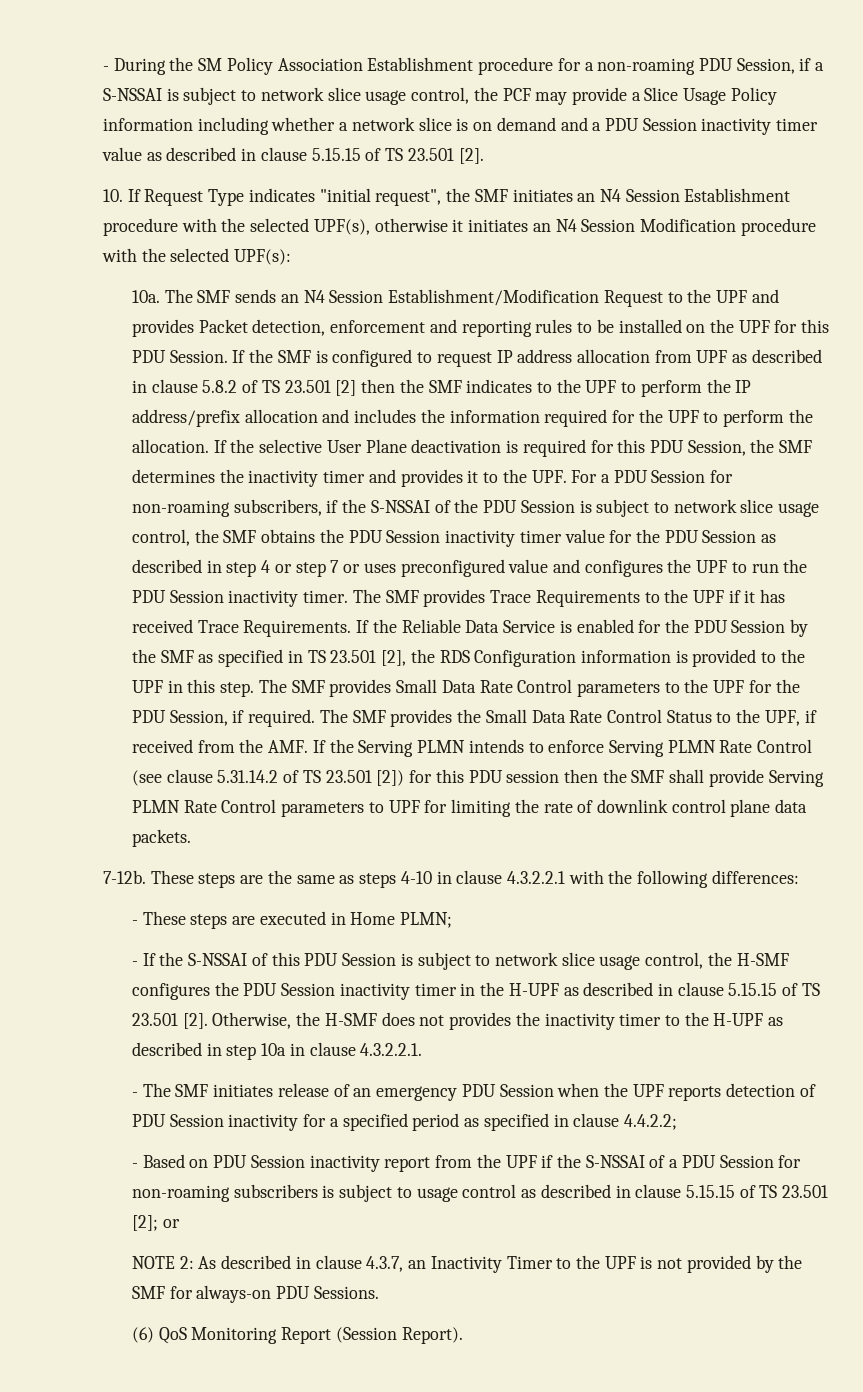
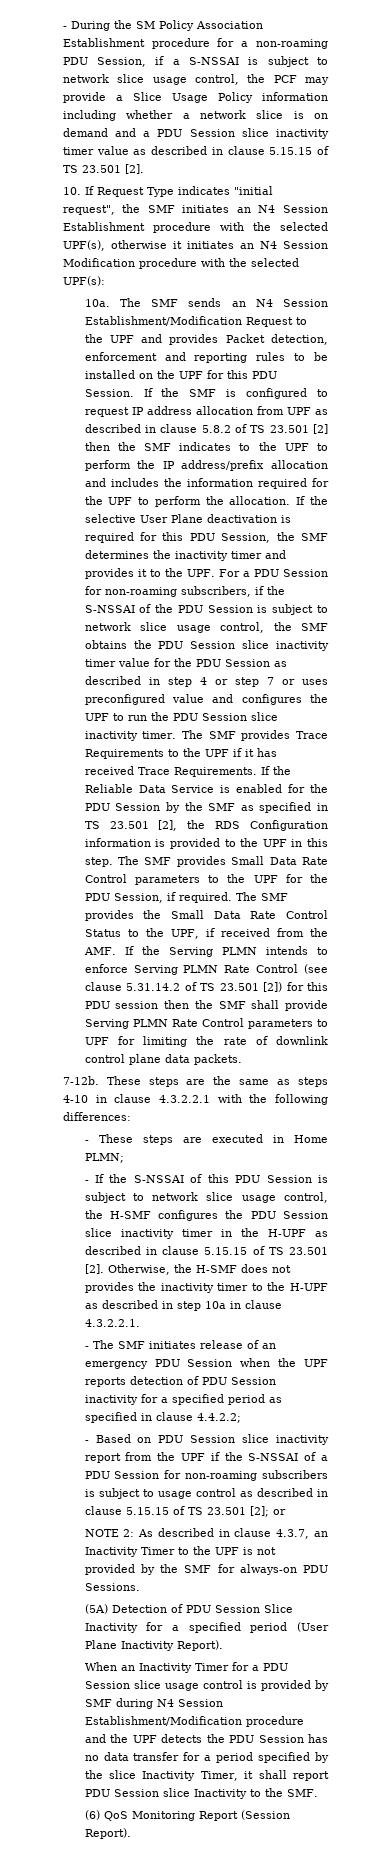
- - During the SM Policy Association Establishment procedure for a non-roaming PDU Session, if a S-NSSAI is subject to network slice usage control, the PCF may provide a Slice Usage Policy information including whether a network slice is on demand and a PDU Session inactivity timer value as described in clause 5.15.15 of TS 23.501 [2].
+ - During the SM Policy Association Establishment procedure for a non-roaming PDU Session, if a S-NSSAI is subject to network slice usage control, the PCF may provide a Slice Usage Policy information including whether a network slice is on demand and a PDU Session slice inactivity timer value as described in clause 5.15.15 of TS 23.501 [2].
- If the selective User Plane deactivation is required for this PDU Session, the SMF determines the inactivity timer and provides it to the UPF. For a PDU Session for non-roaming subscribers, if the S-NSSAI of the PDU Session is subject to network slice usage control, the SMF obtains the PDU Session inactivity timer value for the PDU Session as described in step 4 or step 7 or uses preconfigured value and configures the UPF to run the PDU Session inactivity timer.
+ If the selective User Plane deactivation is required for this PDU Session, the SMF determines the inactivity timer and provides it to the UPF. For a PDU Session for non-roaming subscribers, if the S-NSSAI of the PDU Session is subject to network slice usage control, the SMF obtains the PDU Session slice inactivity timer value for the PDU Session as described in step 4 or step 7 or uses preconfigured value and configures the UPF to run the PDU Session slice inactivity timer.
- - If the S-NSSAI of this PDU Session is subject to network slice usage control, the H-SMF configures the PDU Session inactivity timer in the H-UPF as described in clause 5.15.15 of TS 23.501 [2].
+ - If the S-NSSAI of this PDU Session is subject to network slice usage control, the H-SMF configures the PDU Session slice inactivity timer in the H-UPF as described in clause 5.15.15 of TS 23.501 [2].
- - Based on PDU Session inactivity report from the UPF if the S-NSSAI of a PDU Session for non-roaming subscribers is subject to usage control as described in clause 5.15.15 of TS 23.501 [2]; or
+ - Based on PDU Session slice inactivity report from the UPF if the S-NSSAI of a PDU Session for non-roaming subscribers is subject to usage control as described in clause 5.15.15 of TS 23.501 [2]; or
+ (5A) Detection of PDU Session Slice Inactivity for a specified period (User Plane Inactivity Report).
+ When an Inactivity Timer for a PDU Session slice usage control is provided by SMF during N4 Session Establishment/Modification procedure and the UPF detects the PDU Session has no data transfer for a period specified by the slice Inactivity Timer, it shall report PDU Session slice Inactivity to the SMF.

